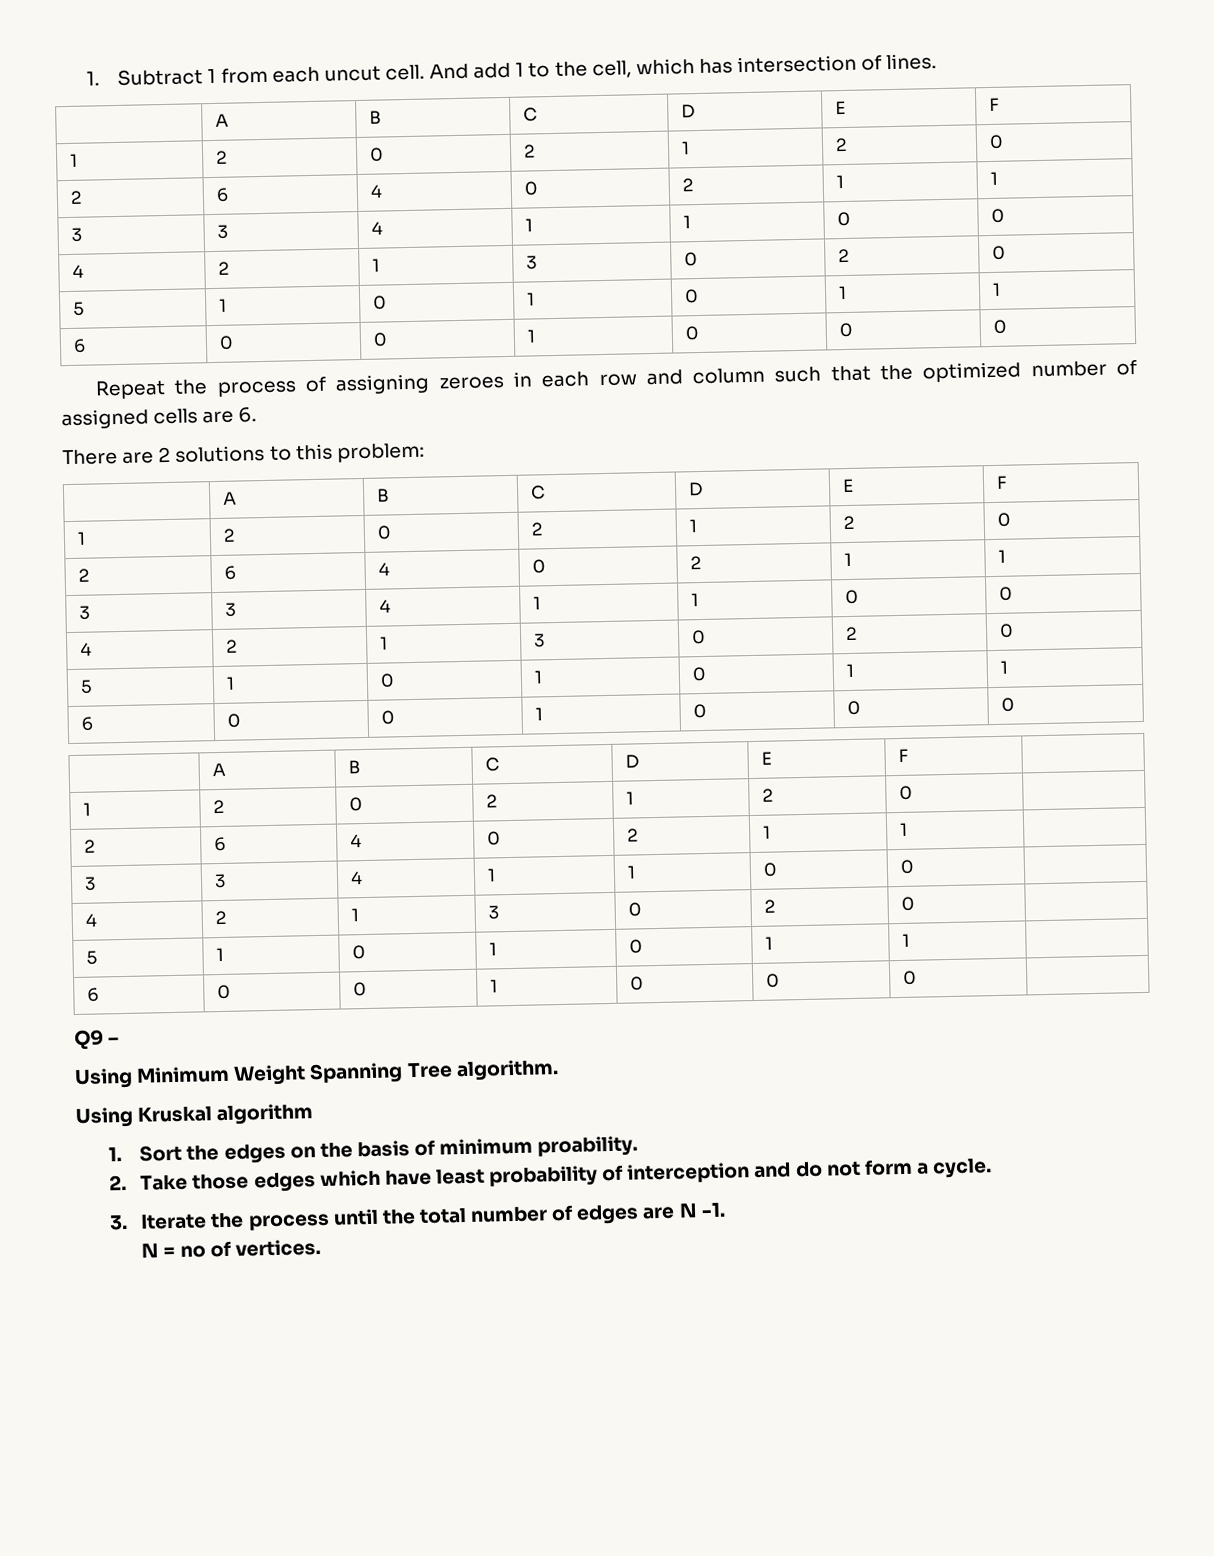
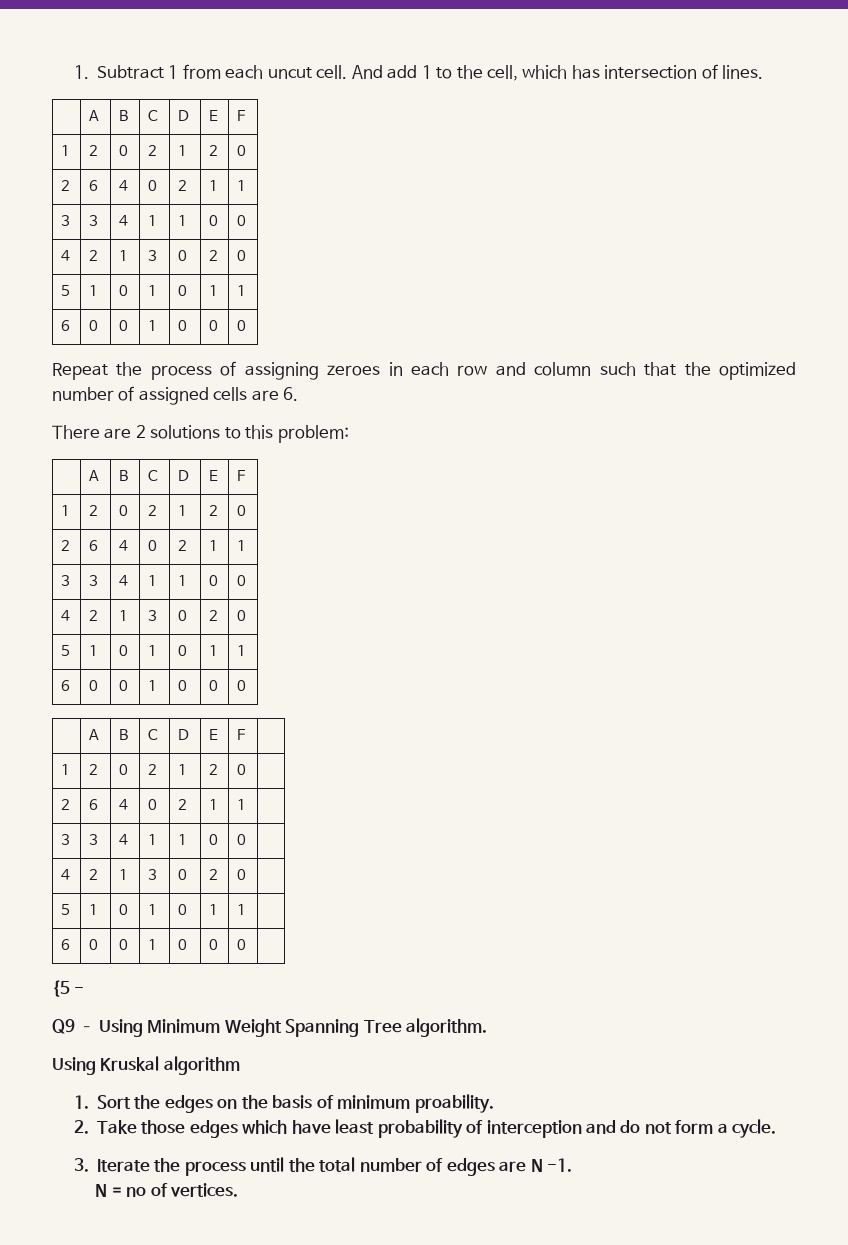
+ {5 -
- Q9 –
- Using Minimum Weight Spanning Tree algorithm.
+ Q9 – Using Minimum Weight Spanning Tree algorithm.

